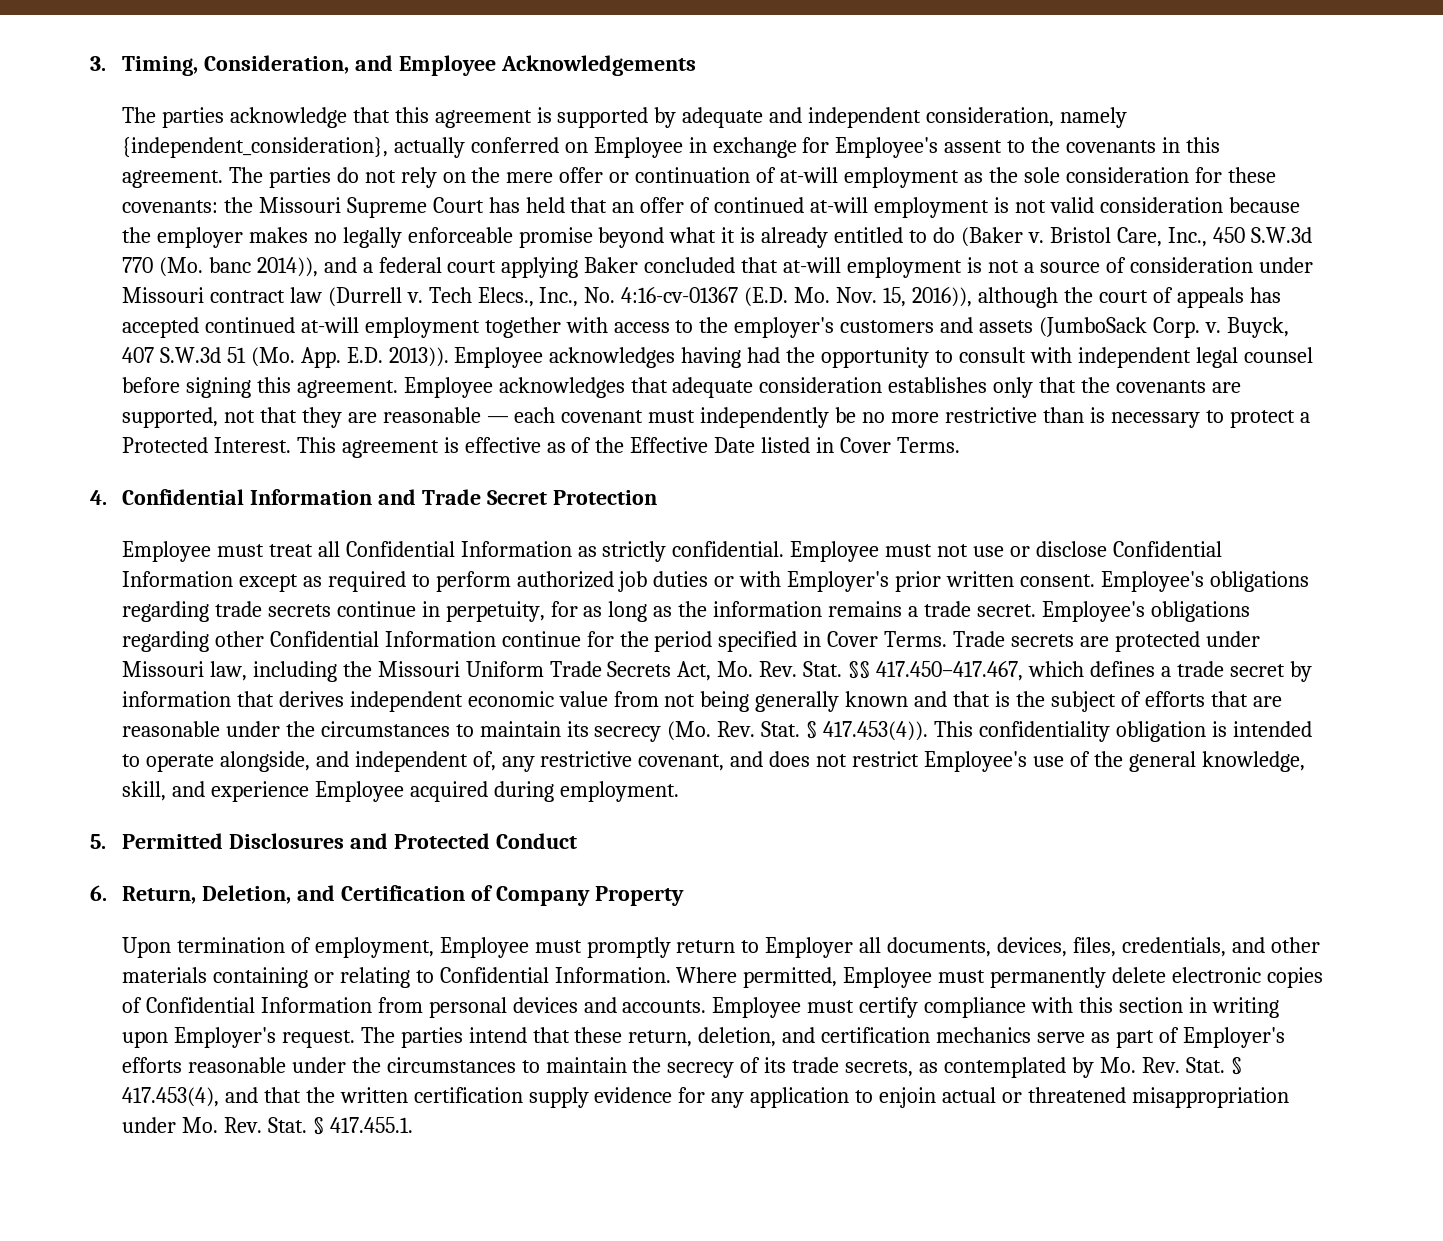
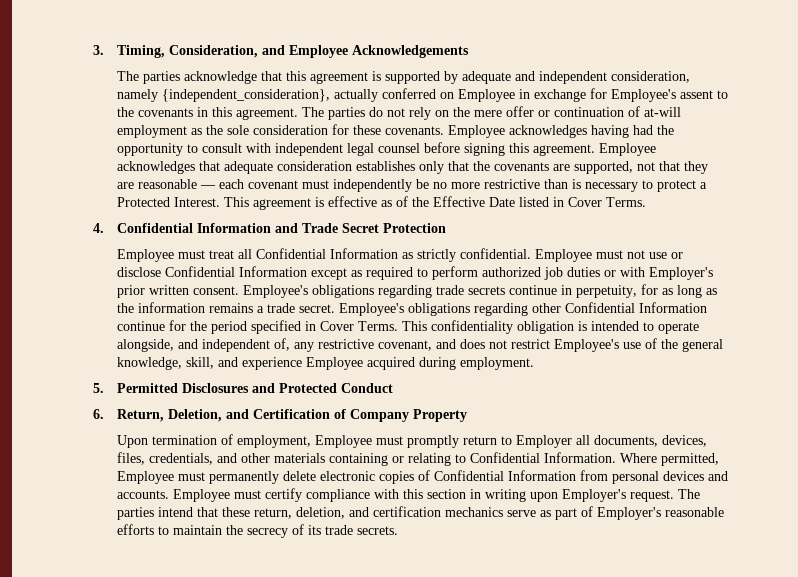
- The parties do not rely on the mere offer or continuation of at-will employment as the sole consideration for these covenants: the Missouri Supreme Court has held that an offer of continued at-will employment is not valid consideration because the employer makes no legally enforceable promise beyond what it is already entitled to do (Baker v. Bristol Care, Inc., 450 S.W.3d 770 (Mo. banc 2014)), and a federal court applying Baker concluded that at-will employment is not a source of consideration under Missouri contract law (Durrell v. Tech Elecs., Inc., No. 4:16-cv-01367 (E.D. Mo. Nov. 15, 2016)), although the court of appeals has accepted continued at-will employment together with access to the employer's customers and assets (JumboSack Corp. v. Buyck, 407 S.W.3d 51 (Mo. App. E.D. 2013)).
+ The parties do not rely on the mere offer or continuation of at-will employment as the sole consideration for these covenants.
- Trade secrets are protected under Missouri law, including the Missouri Uniform Trade Secrets Act, Mo. Rev. Stat. §§ 417.450–417.467, which defines a trade secret by information that derives independent economic value from not being generally known and that is the subject of efforts that are reasonable under the circumstances to maintain its secrecy (Mo. Rev. Stat. § 417.453(4)). This confidentiality obligation is intended to operate alongside, and independent of, any restrictive covenant, and does not restrict Employee's use of the general knowledge, skill, and experience Employee acquired during employment.
+ This confidentiality obligation is intended to operate alongside, and independent of, any restrictive covenant, and does not restrict Employee's use of the general knowledge, skill, and experience Employee acquired during employment.
- The parties intend that these return, deletion, and certification mechanics serve as part of Employer's efforts reasonable under the circumstances to maintain the secrecy of its trade secrets, as contemplated by Mo. Rev. Stat. § 417.453(4), and that the written certification supply evidence for any application to enjoin actual or threatened misappropriation under Mo. Rev. Stat. § 417.455.1.
+ The parties intend that these return, deletion, and certification mechanics serve as part of Employer's reasonable efforts to maintain the secrecy of its trade secrets.

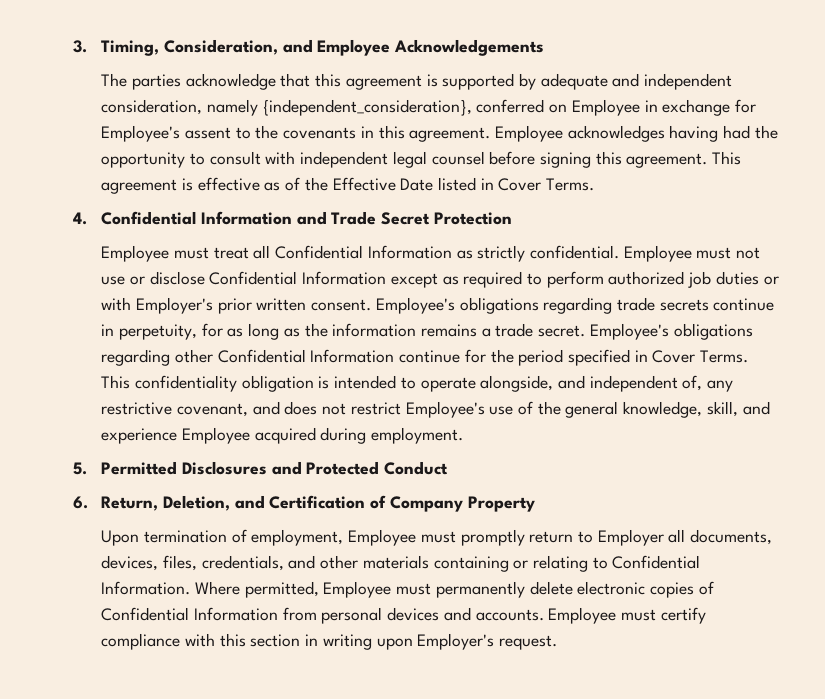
- The parties acknowledge that this agreement is supported by adequate and independent consideration, namely {independent_consideration}, actually conferred on Employee in exchange for Employee's assent to the covenants in this agreement.
+ The parties acknowledge that this agreement is supported by adequate and independent consideration, namely {independent_consideration}, conferred on Employee in exchange for Employee's assent to the covenants in this agreement.
- The parties do not rely on the mere offer or continuation of at-will employment as the sole consideration for these covenants.
- Employee acknowledges that adequate consideration establishes only that the covenants are supported, not that they are reasonable — each covenant must independently be no more restrictive than is necessary to protect a Protected Interest.
- The parties intend that these return, deletion, and certification mechanics serve as part of Employer's reasonable efforts to maintain the secrecy of its trade secrets.

